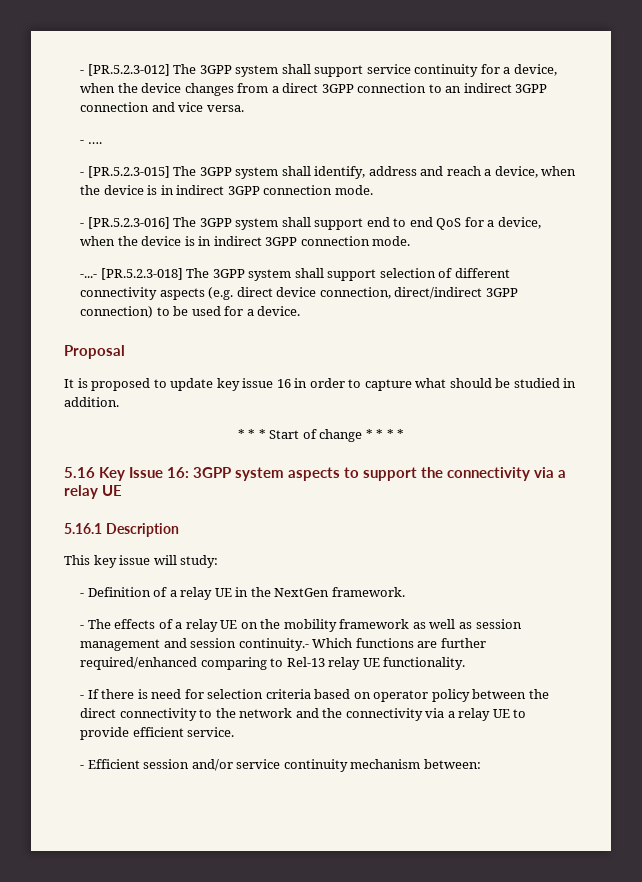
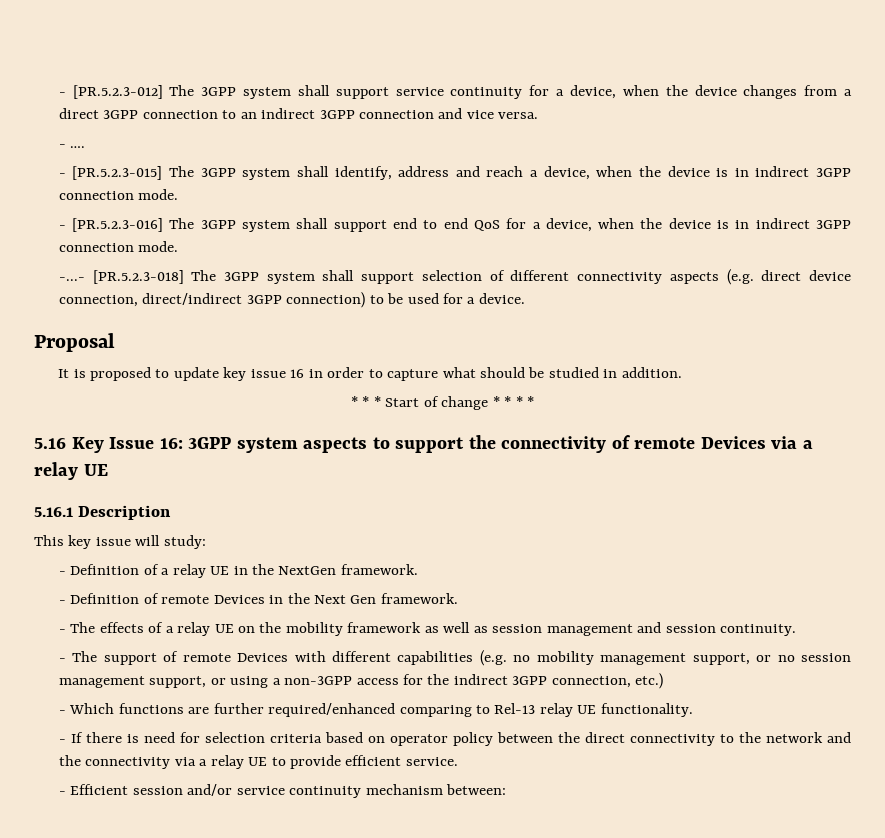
- 5.16 Key Issue 16: 3GPP system aspects to support the connectivity via a relay UE
+ 5.16 Key Issue 16: 3GPP system aspects to support the connectivity of remote Devices via a relay UE
+ - Definition of remote Devices in the Next Gen framework.
- - The effects of a relay UE on the mobility framework as well as session management and session continuity.- Which functions are further required/enhanced comparing to Rel-13 relay UE functionality.
+ - The effects of a relay UE on the mobility framework as well as session management and session continuity.
+ - The support of remote Devices with different capabilities (e.g. no mobility management support, or no session management support, or using a non-3GPP access for the indirect 3GPP connection, etc.)
+ - Which functions are further required/enhanced comparing to Rel-13 relay UE functionality.

